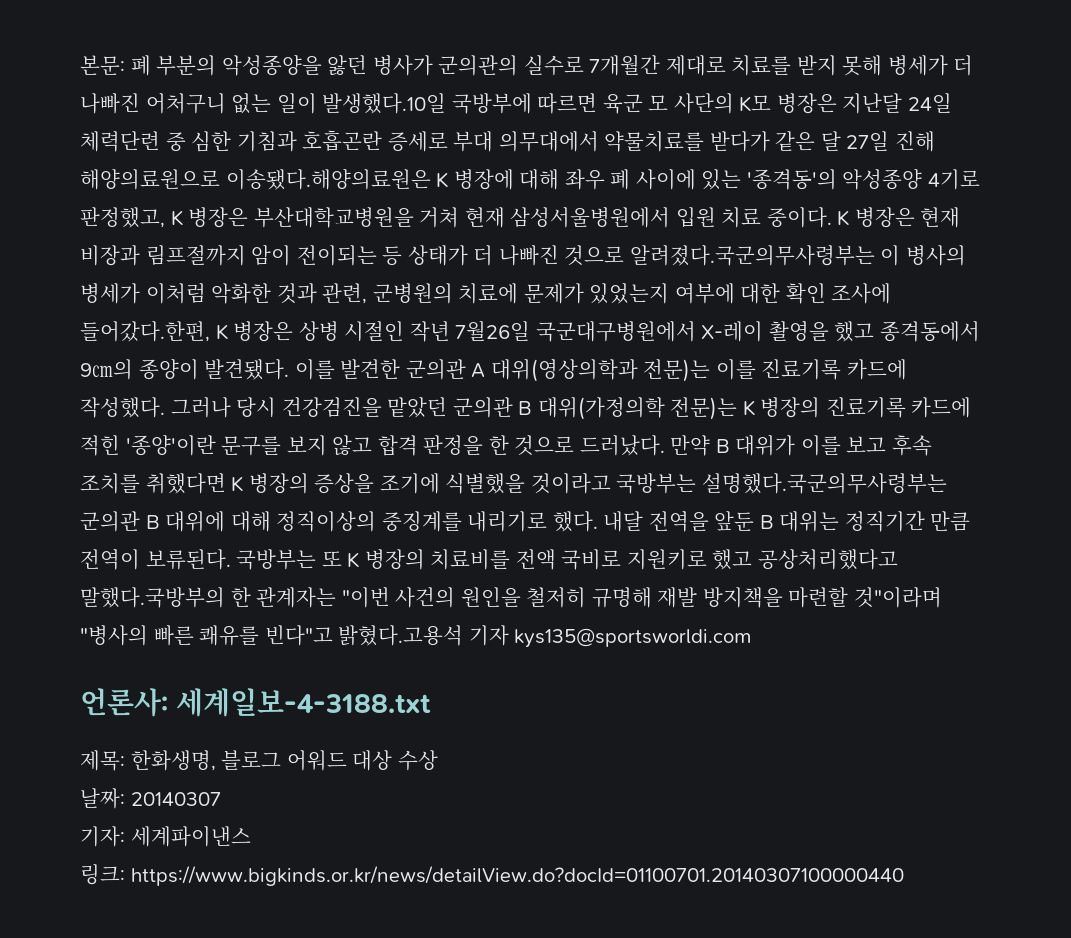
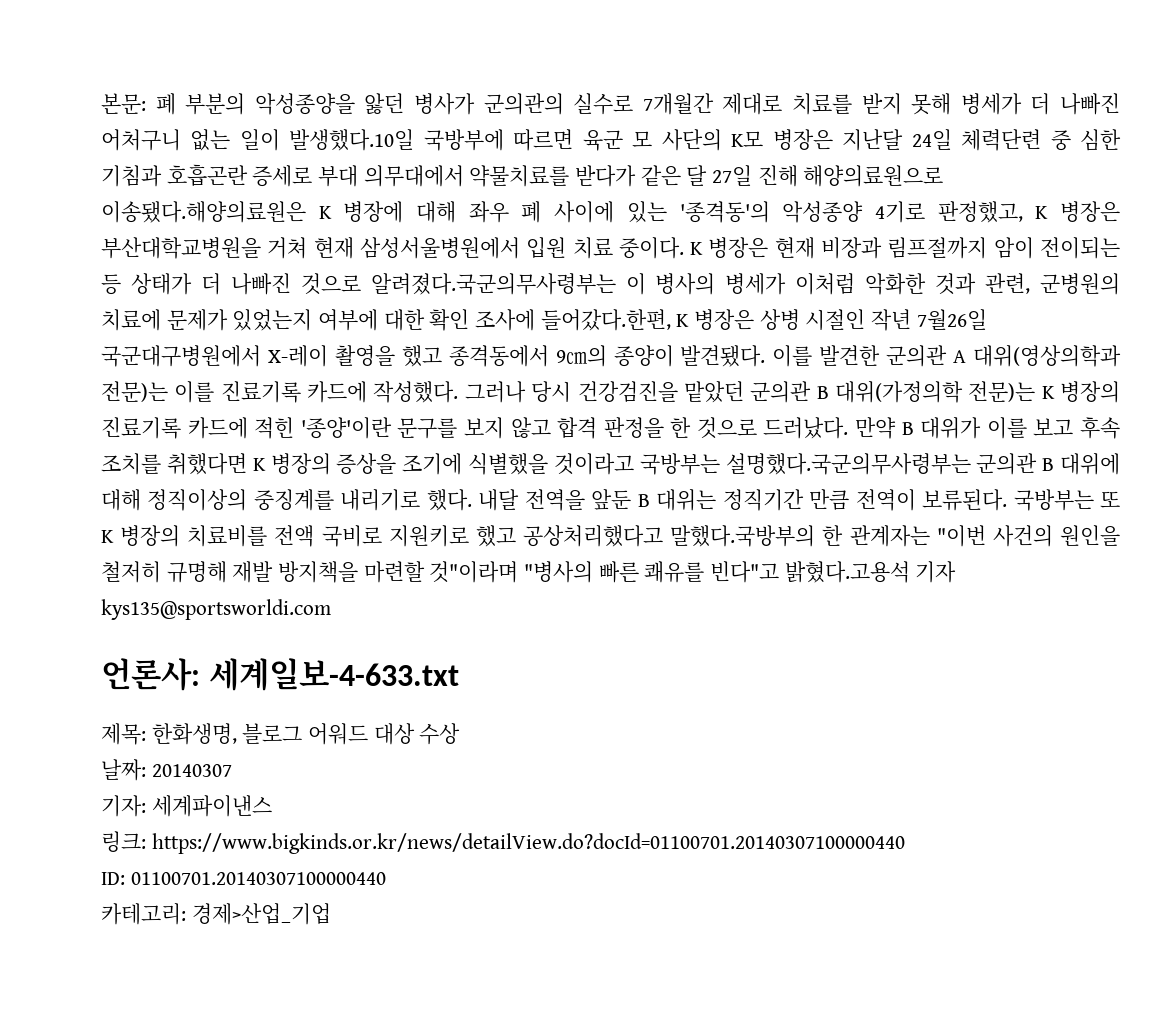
- 언론사: 세계일보-4-3188.txt
+ 언론사: 세계일보-4-633.txt
+ ID: 01100701.20140307100000440
+ 카테고리: 경제>산업_기업

